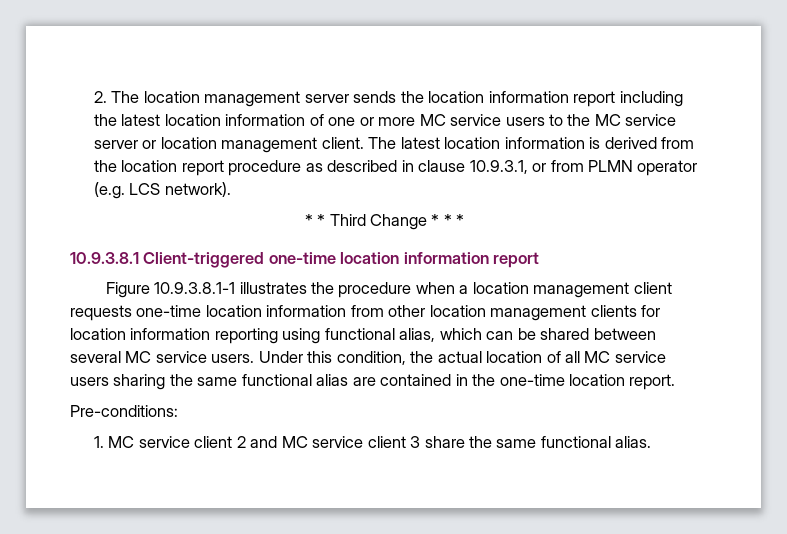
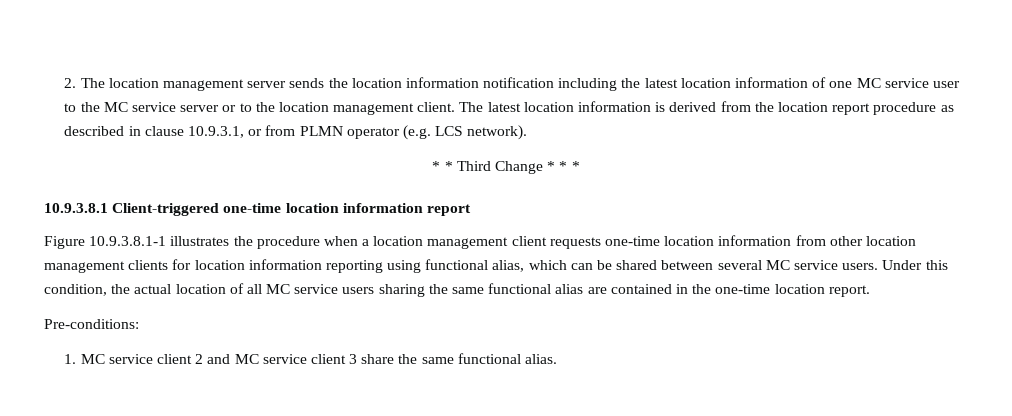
- 2. The location management server sends the location information report including the latest location information of one or more MC service users to the MC service server or location management client.
+ 2. The location management server sends the location information notification including the latest location information of one MC service user to the MC service server or to the location management client.

